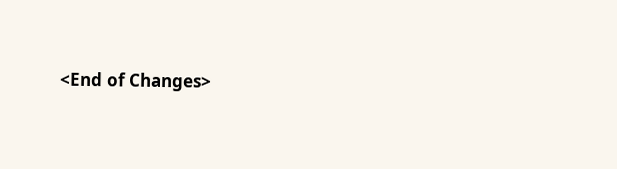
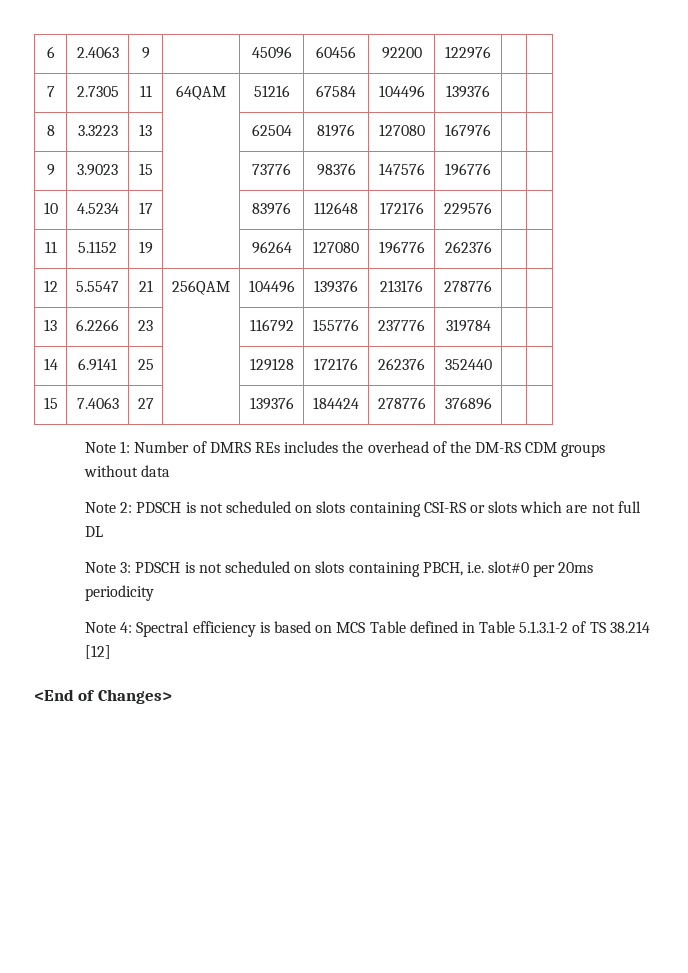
+ 6 | 2.4063 | 9 | | 45096 | 60456 | 92200 | 122976 | |
+ 7 | 2.7305 | 11 | 64QAM | 51216 | 67584 | 104496 | 139376 | |
+ 8 | 3.3223 | 13 | | 62504 | 81976 | 127080 | 167976 | |
+ 9 | 3.9023 | 15 | | 73776 | 98376 | 147576 | 196776 | |
+ 10 | 4.5234 | 17 | | 83976 | 112648 | 172176 | 229576 | |
+ 11 | 5.1152 | 19 | | 96264 | 127080 | 196776 | 262376 | |
+ 12 | 5.5547 | 21 | 256QAM | 104496 | 139376 | 213176 | 278776 | |
+ 13 | 6.2266 | 23 | | 116792 | 155776 | 237776 | 319784 | |
+ 14 | 6.9141 | 25 | | 129128 | 172176 | 262376 | 352440 | |
+ 15 | 7.4063 | 27 | | 139376 | 184424 | 278776 | 376896 | |
+ Note 1: Number of DMRS REs includes the overhead of the DM-RS CDM groups without data
+ Note 2: PDSCH is not scheduled on slots containing CSI-RS or slots which are not full DL
+ Note 3: PDSCH is not scheduled on slots containing PBCH, i.e. slot#0 per 20ms periodicity
+ Note 4: Spectral efficiency is based on MCS Table defined in Table 5.1.3.1-2 of TS 38.214 [12]

